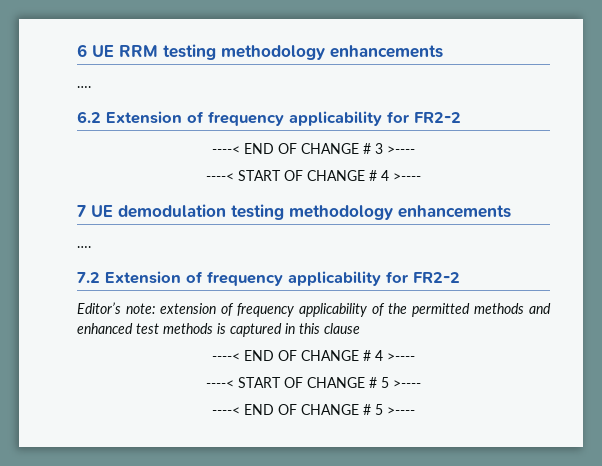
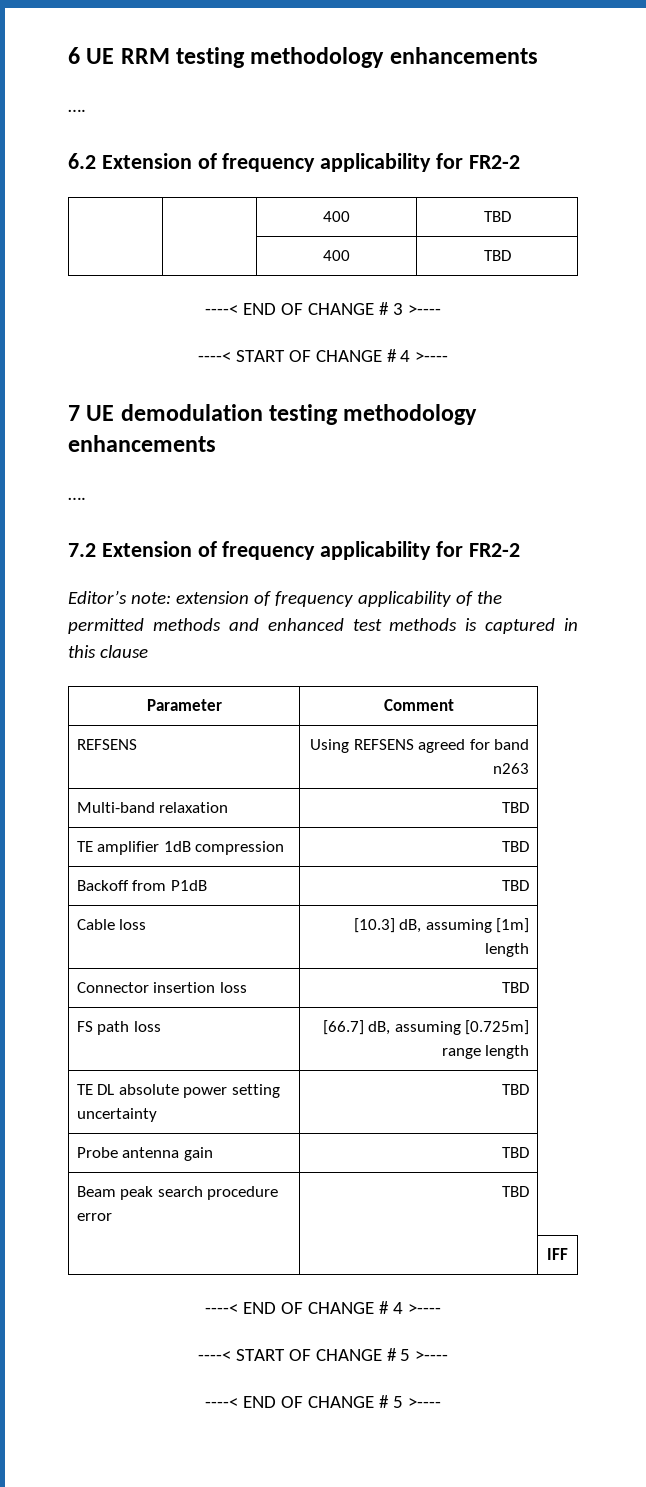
  6.2 Extension of frequency applicability for FR2-2
+ | | 400 | TBD
+ | | 400 | TBD
+ Parameter | Comment
+ REFSENS | Using REFSENS agreed for band n263
+ Multi-band relaxation | TBD
+ TE amplifier 1dB compression | TBD
+ Backoff from P1dB | TBD
+ Cable loss | [10.3] dB, assuming [1m] length
+ Connector insertion loss | TBD
+ FS path loss | [66.7] dB, assuming [0.725m] range length
+ TE DL absolute power setting uncertainty | TBD
+ Probe antenna gain | TBD
+ Beam peak search procedure error | TBD
+ | | IFF

